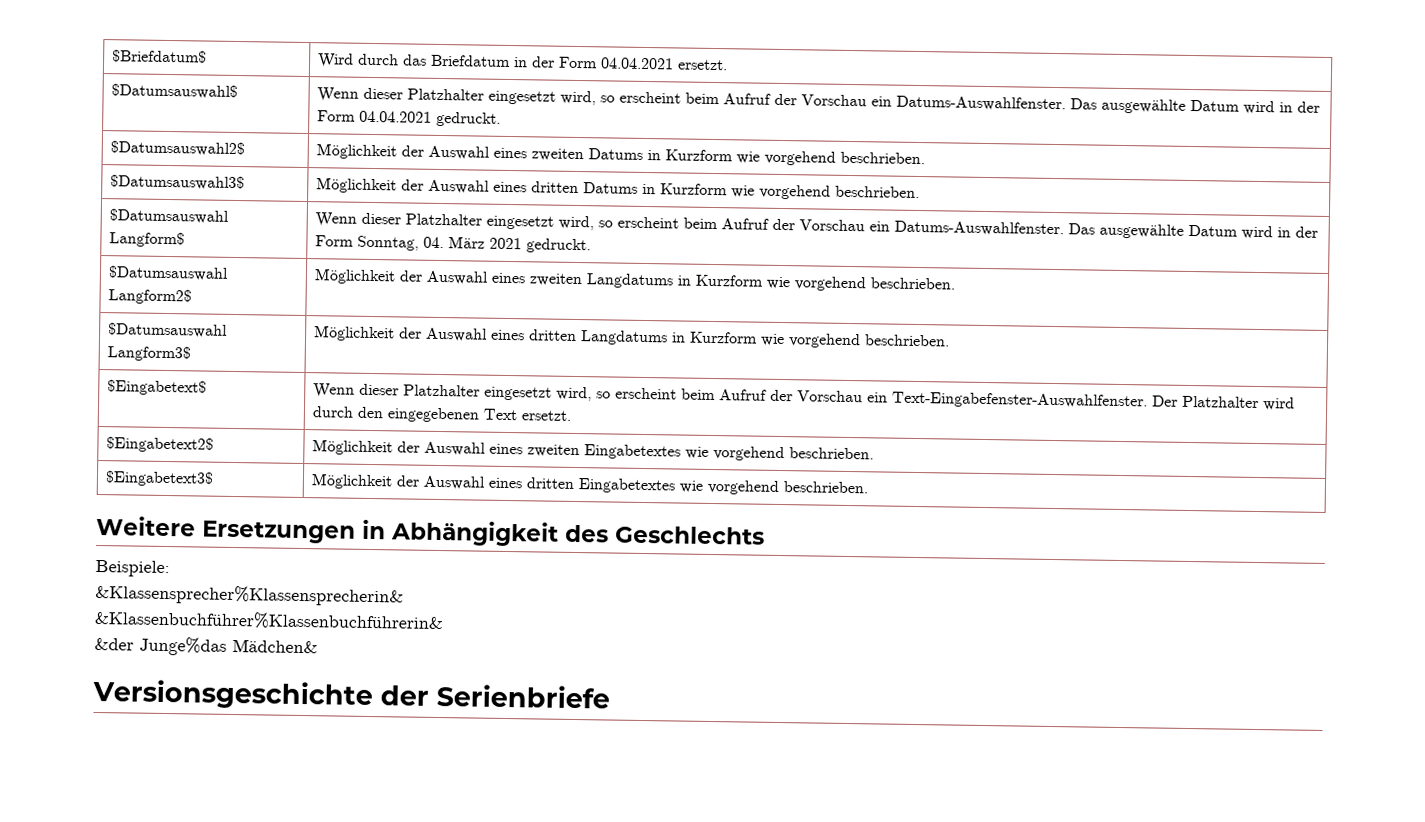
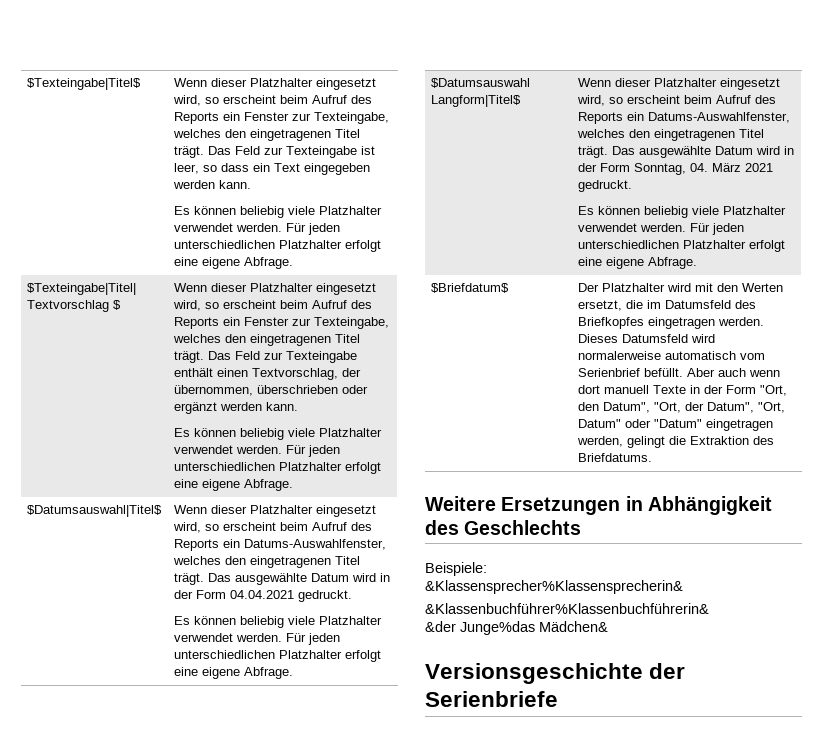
- $Briefdatum$ | Wird durch das Briefdatum in der Form 04.04.2021 ersetzt.
- $Datumsauswahl$ | Wenn dieser Platzhalter eingesetzt wird, so erscheint beim Aufruf der Vorschau ein Datums-Auswahlfenster. Das ausgewählte Datum wird in der Form 04.04.2021 gedruckt.
- $Datumsauswahl2$ | Möglichkeit der Auswahl eines zweiten Datums in Kurzform wie vorgehend beschrieben.
- $Datumsauswahl3$ | Möglichkeit der Auswahl eines dritten Datums in Kurzform wie vorgehend beschrieben.
- $Datumsauswahl Langform$ | Wenn dieser Platzhalter eingesetzt wird, so erscheint beim Aufruf der Vorschau ein Datums-Auswahlfenster. Das ausgewählte Datum wird in der Form Sonntag, 04. März 2021 gedruckt.
- $Datumsauswahl Langform2$ | Möglichkeit der Auswahl eines zweiten Langdatums in Kurzform wie vorgehend beschrieben.
- $Datumsauswahl Langform3$ | Möglichkeit der Auswahl eines dritten Langdatums in Kurzform wie vorgehend beschrieben.
- $Eingabetext$ | Wenn dieser Platzhalter eingesetzt wird, so erscheint beim Aufruf der Vorschau ein Text-Eingabefenster-Auswahlfenster. Der Platzhalter wird durch den eingegebenen Text ersetzt.
- $Eingabetext2$ | Möglichkeit der Auswahl eines zweiten Eingabetextes wie vorgehend beschrieben.
- $Eingabetext3$ | Möglichkeit der Auswahl eines dritten Eingabetextes wie vorgehend beschrieben.
+ $Texteingabe|Titel$ | Wenn dieser Platzhalter eingesetzt wird, so erscheint beim Aufruf des Reports ein Fenster zur Texteingabe, welches den eingetragenen Titel trägt. Das Feld zur Texteingabe ist leer, so dass ein Text eingegeben werden kann.
+ Es können beliebig viele Platzhalter verwendet werden. Für jeden unterschiedlichen Platzhalter erfolgt eine eigene Abfrage.
+ $Texteingabe|Titel| Textvorschlag $ | Wenn dieser Platzhalter eingesetzt wird, so erscheint beim Aufruf des Reports ein Fenster zur Texteingabe, welches den eingetragenen Titel trägt. Das Feld zur Texteingabe enthält einen Textvorschlag, der übernommen, überschrieben oder ergänzt werden kann.
+ Es können beliebig viele Platzhalter verwendet werden. Für jeden unterschiedlichen Platzhalter erfolgt eine eigene Abfrage.
+ $Datumsauswahl|Titel$ | Wenn dieser Platzhalter eingesetzt wird, so erscheint beim Aufruf des Reports ein Datums-Auswahlfenster, welches den eingetragenen Titel trägt. Das ausgewählte Datum wird in der Form 04.04.2021 gedruckt.
+ Es können beliebig viele Platzhalter verwendet werden. Für jeden unterschiedlichen Platzhalter erfolgt eine eigene Abfrage.
+ $Datumsauswahl Langform|Titel$ | Wenn dieser Platzhalter eingesetzt wird, so erscheint beim Aufruf des Reports ein Datums-Auswahlfenster, welches den eingetragenen Titel trägt. Das ausgewählte Datum wird in der Form Sonntag, 04. März 2021 gedruckt.
+ Es können beliebig viele Platzhalter verwendet werden. Für jeden unterschiedlichen Platzhalter erfolgt eine eigene Abfrage.
+ $Briefdatum$ | Der Platzhalter wird mit den Werten ersetzt, die im Datumsfeld des Briefkopfes eingetragen werden. Dieses Datumsfeld wird normalerweise automatisch vom Serienbrief befüllt. Aber auch wenn dort manuell Texte in der Form "Ort, den Datum", "Ort, der Datum", "Ort, Datum" oder "Datum" eingetragen werden, gelingt die Extraktion des Briefdatums.

